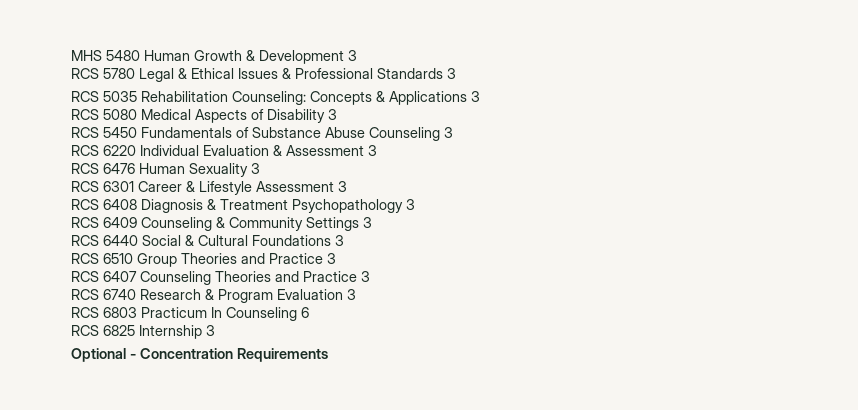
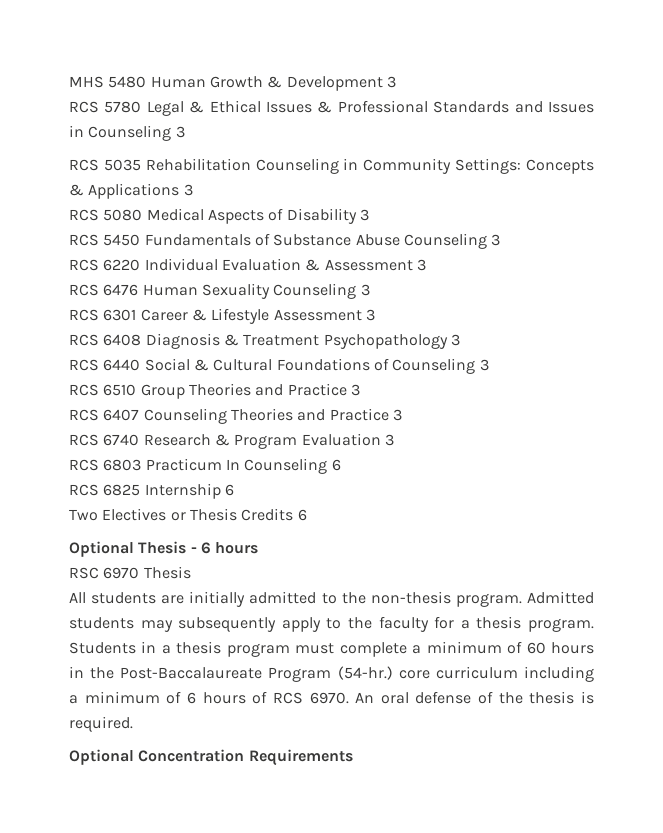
- RCS 5780 Legal & Ethical Issues & Professional Standards 3
+ RCS 5780 Legal & Ethical Issues & Professional Standards and Issues in Counseling 3
- RCS 5035 Rehabilitation Counseling: Concepts & Applications 3
+ RCS 5035 Rehabilitation Counseling in Community Settings: Concepts & Applications 3
- RCS 6476 Human Sexuality 3
+ RCS 6476 Human Sexuality Counseling 3
- RCS 6409 Counseling & Community Settings 3
- RCS 6440 Social & Cultural Foundations 3
+ RCS 6440 Social & Cultural Foundations of Counseling 3
- RCS 6825 Internship 3
- Optional - Concentration Requirements
+ RCS 6825 Internship 6
+ Two Electives or Thesis Credits 6
+ Optional Thesis - 6 hours
+ RSC 6970 Thesis
+ All students are initially admitted to the non-thesis program. Admitted students may subsequently apply to the faculty for a thesis program. Students in a thesis program must complete a minimum of 60 hours in the Post-Baccalaureate Program (54-hr.) core curriculum including a minimum of 6 hours of RCS 6970. An oral defense of the thesis is required.
+ Optional Concentration Requirements

